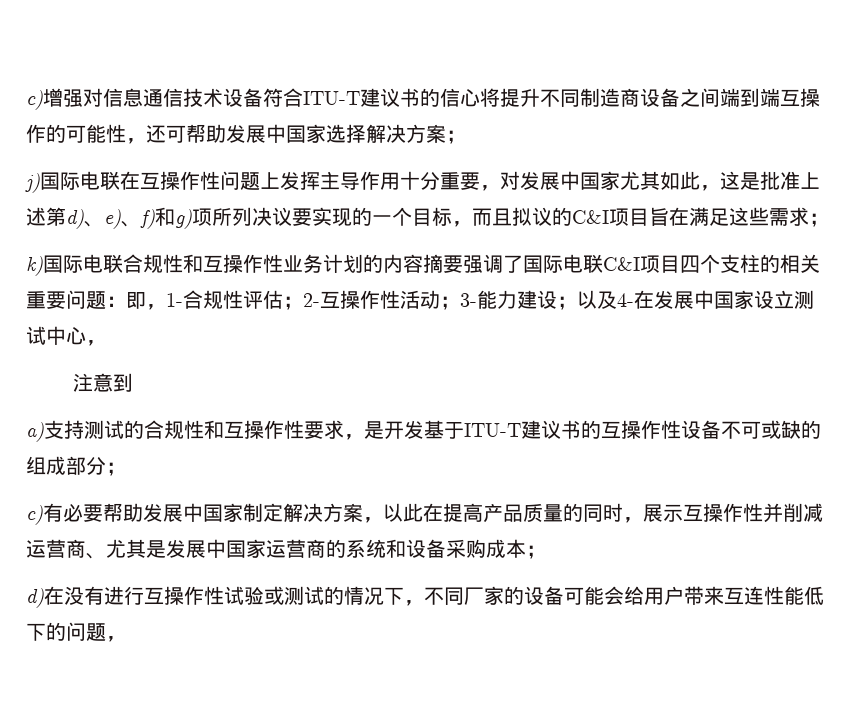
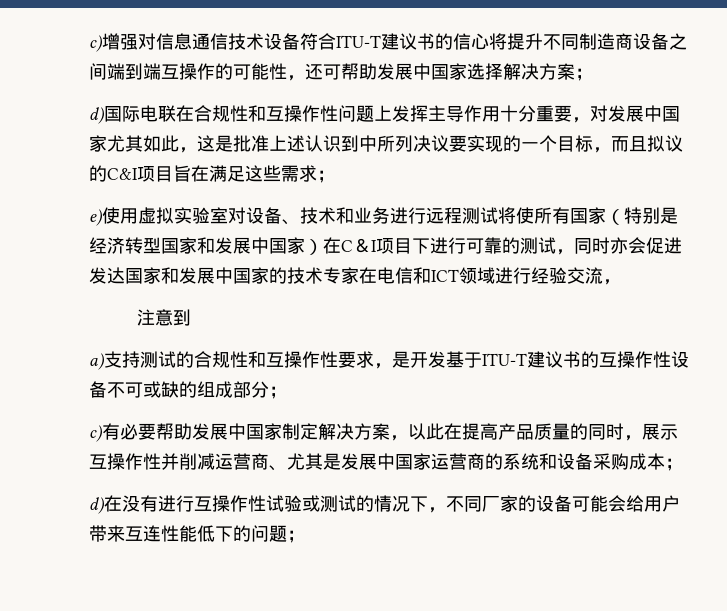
- j)国际电联在互操作性问题上发挥主导作用十分重要，对发展中国家尤其如此，这是批准上述第d)、e)、f)和g)项所列决议要实现的一个目标，而且拟议的C&I项目旨在满足这些需求；
+ d)国际电联在合规性和互操作性问题上发挥主导作用十分重要，对发展中国家尤其如此，这是批准上述认识到中所列决议要实现的一个目标，而且拟议的C&I项目旨在满足这些需求；
- k)国际电联合规性和互操作性业务计划的内容摘要强调了国际电联C&I项目四个支柱的相关重要问题：即，1-合规性评估；2-互操作性活动；3-能力建设；以及4-在发展中国家设立测试中心，
+ e)使用虚拟实验室对设备、技术和业务进行远程测试将使所有国家（特别是经济转型国家和发展中国家）在C＆I项目下进行可靠的测试，同时亦会促进发达国家和发展中国家的技术专家在电信和ICT领域进行经验交流，
- d)在没有进行互操作性试验或测试的情况下，不同厂家的设备可能会给用户带来互连性能低下的问题，
+ d)在没有进行互操作性试验或测试的情况下，不同厂家的设备可能会给用户带来互连性能低下的问题；

